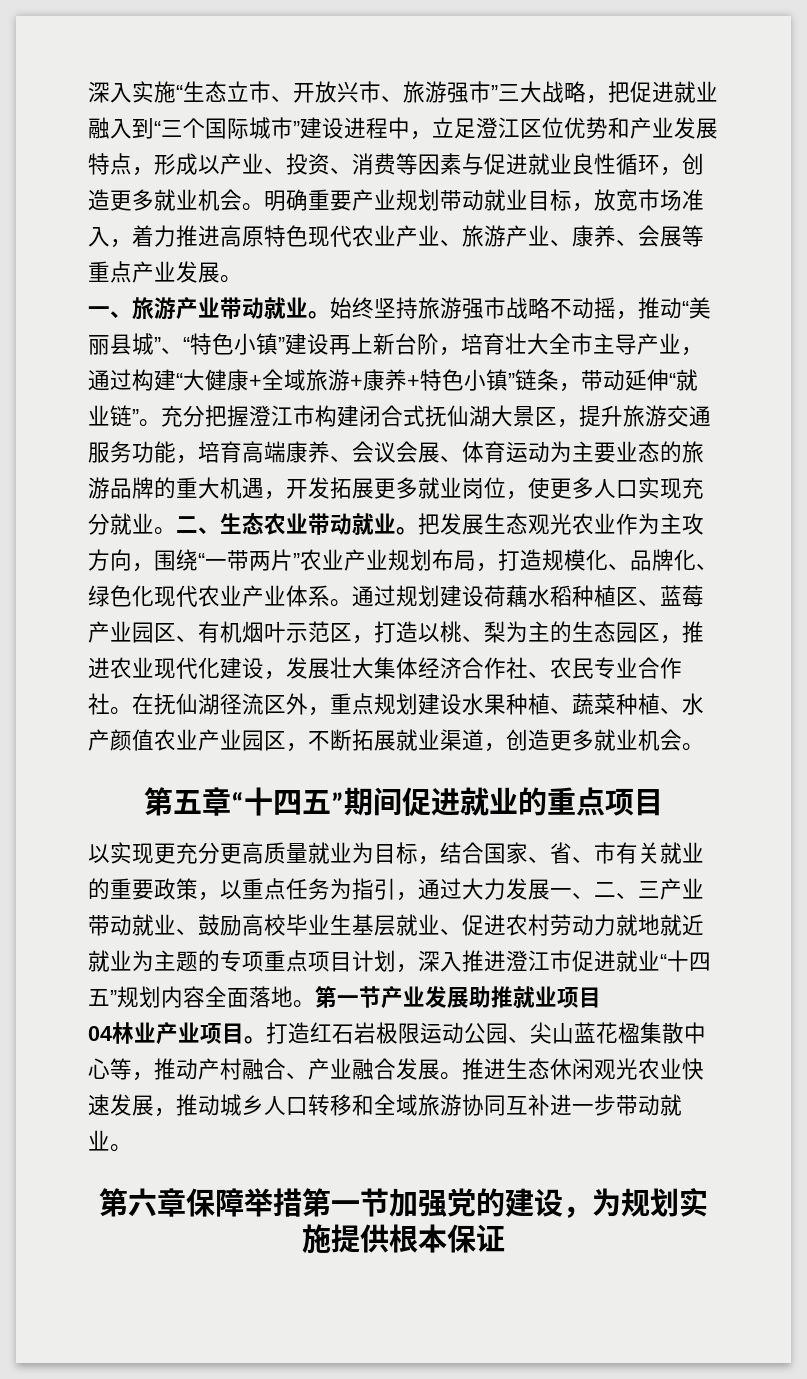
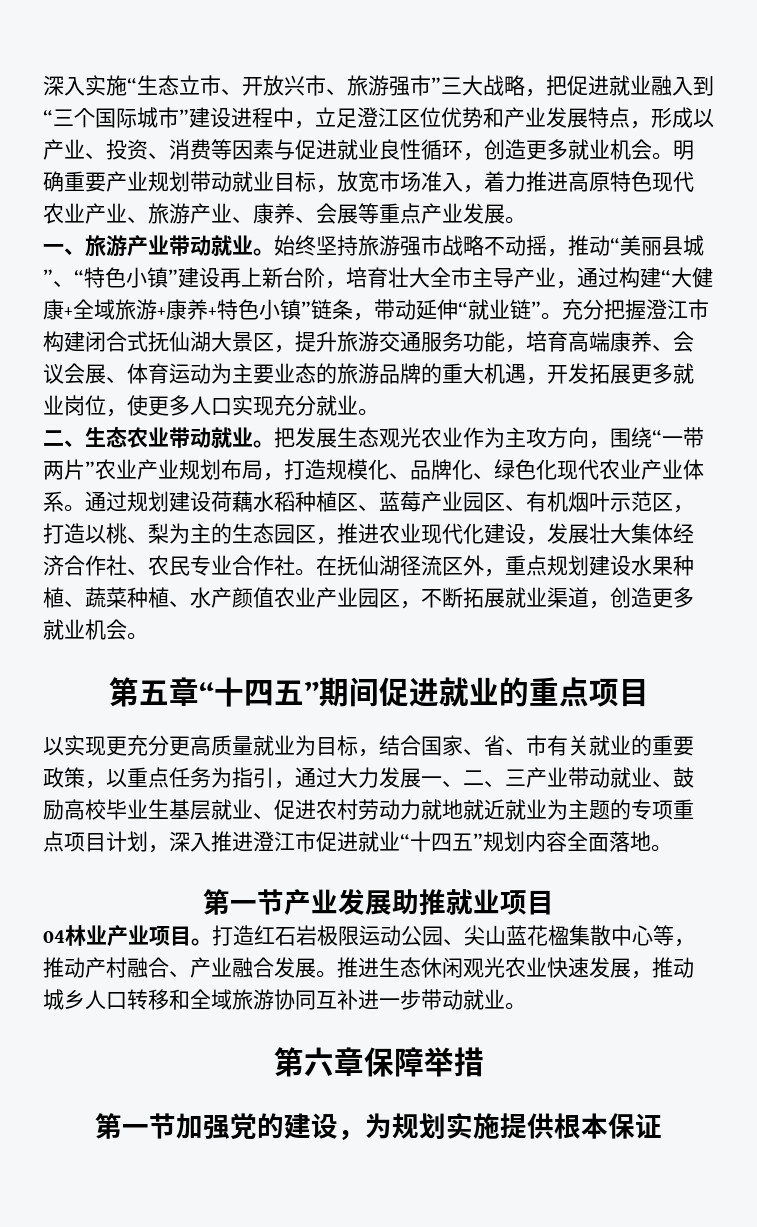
- 充分把握澄江市构建闭合式抚仙湖大景区，提升旅游交通服务功能，培育高端康养、会议会展、体育运动为主要业态的旅游品牌的重大机遇，开发拓展更多就业岗位，使更多人口实现充分就业。二、生态农业带动就业。
+ 充分把握澄江市构建闭合式抚仙湖大景区，提升旅游交通服务功能，培育高端康养、会议会展、体育运动为主要业态的旅游品牌的重大机遇，开发拓展更多就业岗位，使更多人口实现充分就业。
+ 二、生态农业带动就业。
- 以实现更充分更高质量就业为目标，结合国家、省、市有关就业的重要政策，以重点任务为指引，通过大力发展一、二、三产业带动就业、鼓励高校毕业生基层就业、促进农村劳动力就地就近就业为主题的专项重点项目计划，深入推进澄江市促进就业“十四五”规划内容全面落地。第一节产业发展助推就业项目
+ 以实现更充分更高质量就业为目标，结合国家、省、市有关就业的重要政策，以重点任务为指引，通过大力发展一、二、三产业带动就业、鼓励高校毕业生基层就业、促进农村劳动力就地就近就业为主题的专项重点项目计划，深入推进澄江市促进就业“十四五”规划内容全面落地。
+ 第一节产业发展助推就业项目
- 第六章保障举措第一节加强党的建设，为规划实施提供根本保证
+ 第六章保障举措
+ 第一节加强党的建设，为规划实施提供根本保证

